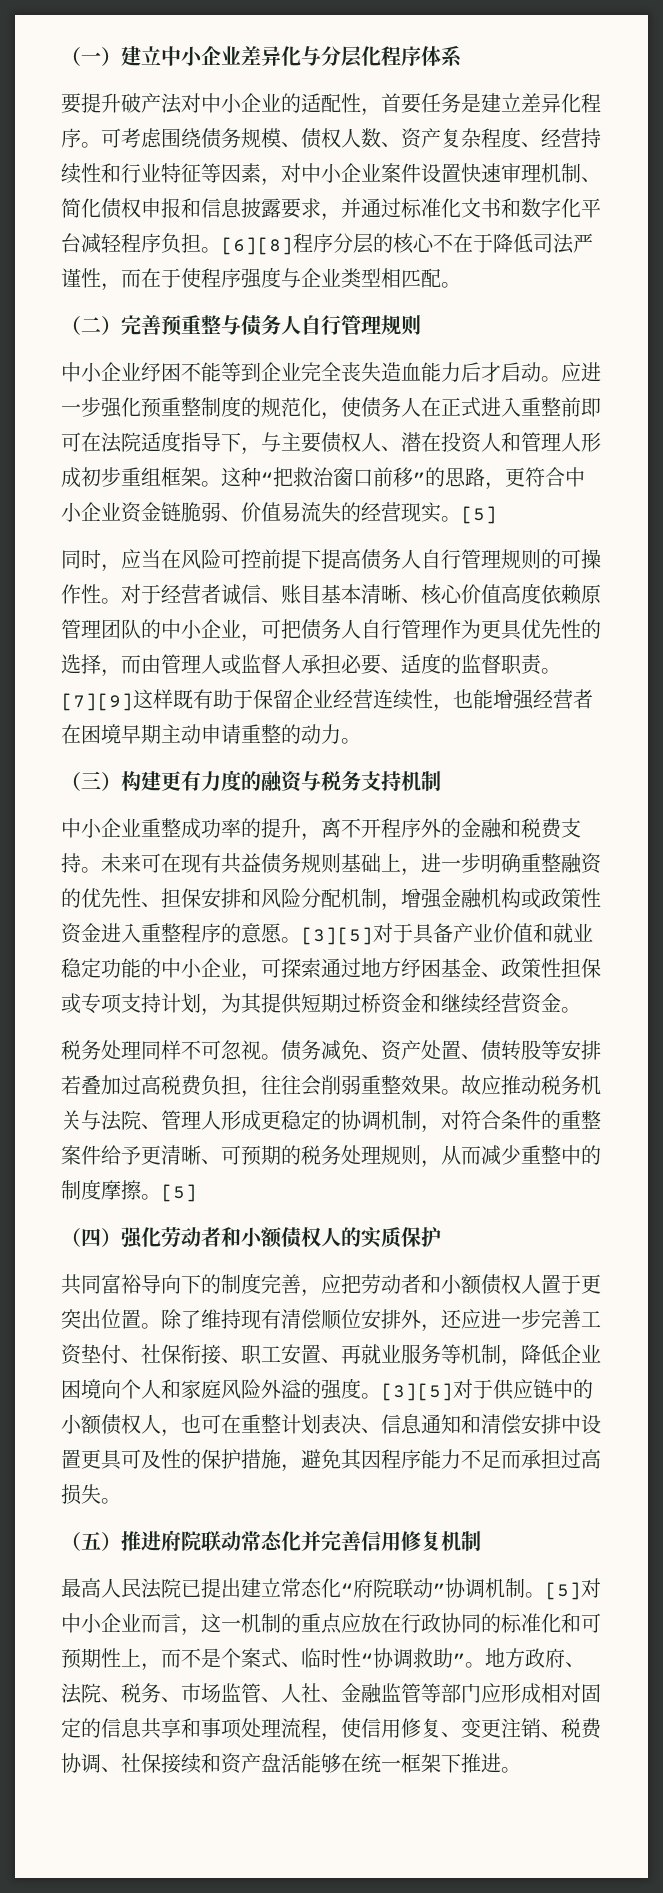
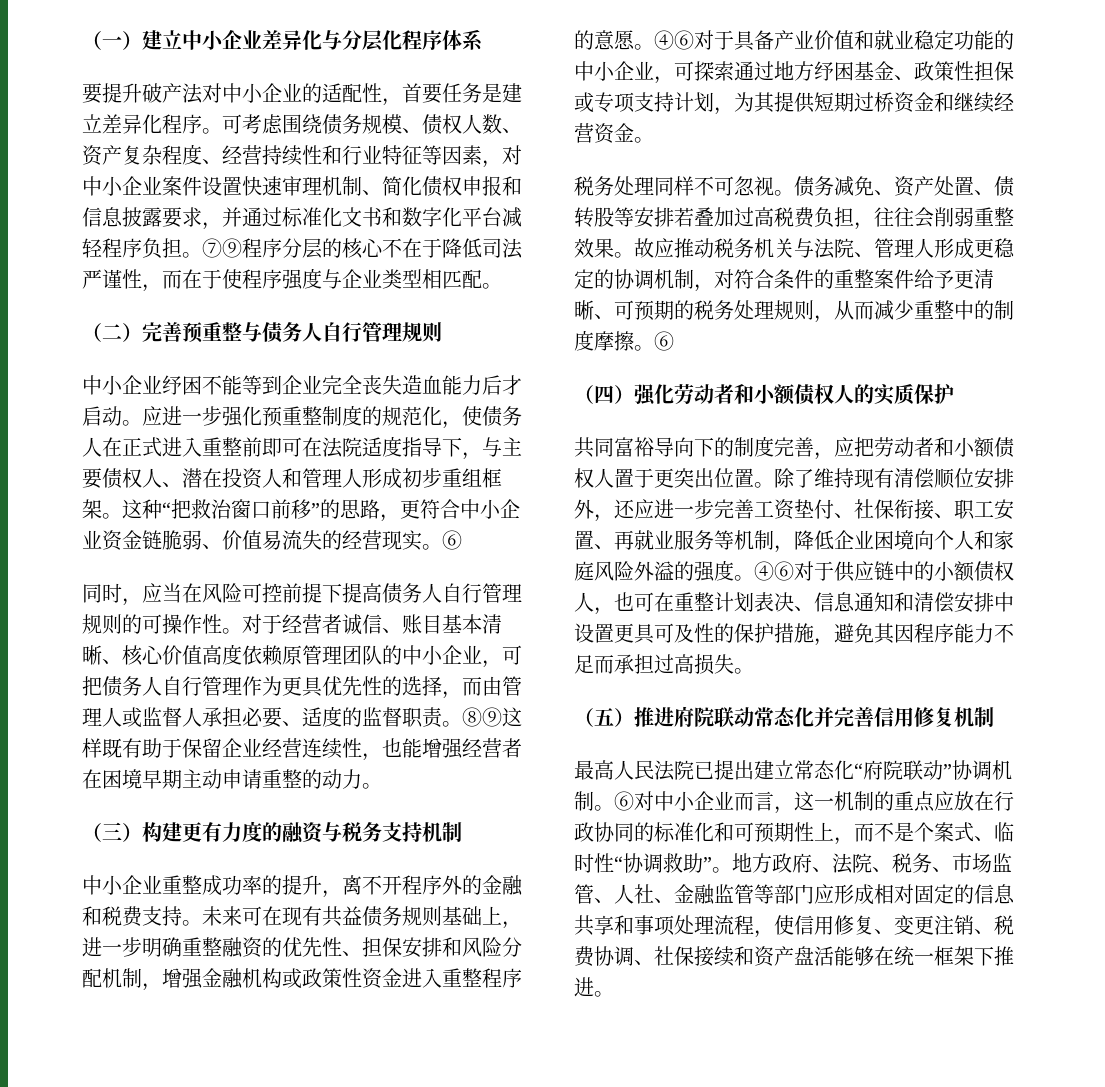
- [6][8]程序分层的核心不在于降低司法严谨性，而在于使程序强度与企业类型相匹配。
+ ⑦⑨程序分层的核心不在于降低司法严谨性，而在于使程序强度与企业类型相匹配。
- 这种“把救治窗口前移”的思路，更符合中小企业资金链脆弱、价值易流失的经营现实。[5]
+ 这种“把救治窗口前移”的思路，更符合中小企业资金链脆弱、价值易流失的经营现实。⑥
- [7][9]这样既有助于保留企业经营连续性，也能增强经营者在困境早期主动申请重整的动力。
+ ⑧⑨这样既有助于保留企业经营连续性，也能增强经营者在困境早期主动申请重整的动力。
- [3][5]对于具备产业价值和就业稳定功能的中小企业，可探索通过地方纾困基金、政策性担保或专项支持计划，为其提供短期过桥资金和继续经营资金。
+ ④⑥对于具备产业价值和就业稳定功能的中小企业，可探索通过地方纾困基金、政策性担保或专项支持计划，为其提供短期过桥资金和继续经营资金。
- 故应推动税务机关与法院、管理人形成更稳定的协调机制，对符合条件的重整案件给予更清晰、可预期的税务处理规则，从而减少重整中的制度摩擦。[5]
+ 故应推动税务机关与法院、管理人形成更稳定的协调机制，对符合条件的重整案件给予更清晰、可预期的税务处理规则，从而减少重整中的制度摩擦。⑥
- [3][5]对于供应链中的小额债权人，也可在重整计划表决、信息通知和清偿安排中设置更具可及性的保护措施，避免其因程序能力不足而承担过高损失。
+ ④⑥对于供应链中的小额债权人，也可在重整计划表决、信息通知和清偿安排中设置更具可及性的保护措施，避免其因程序能力不足而承担过高损失。
- [5]对中小企业而言，这一机制的重点应放在行政协同的标准化和可预期性上，而不是个案式、临时性“协调救助”。
+ ⑥对中小企业而言，这一机制的重点应放在行政协同的标准化和可预期性上，而不是个案式、临时性“协调救助”。

